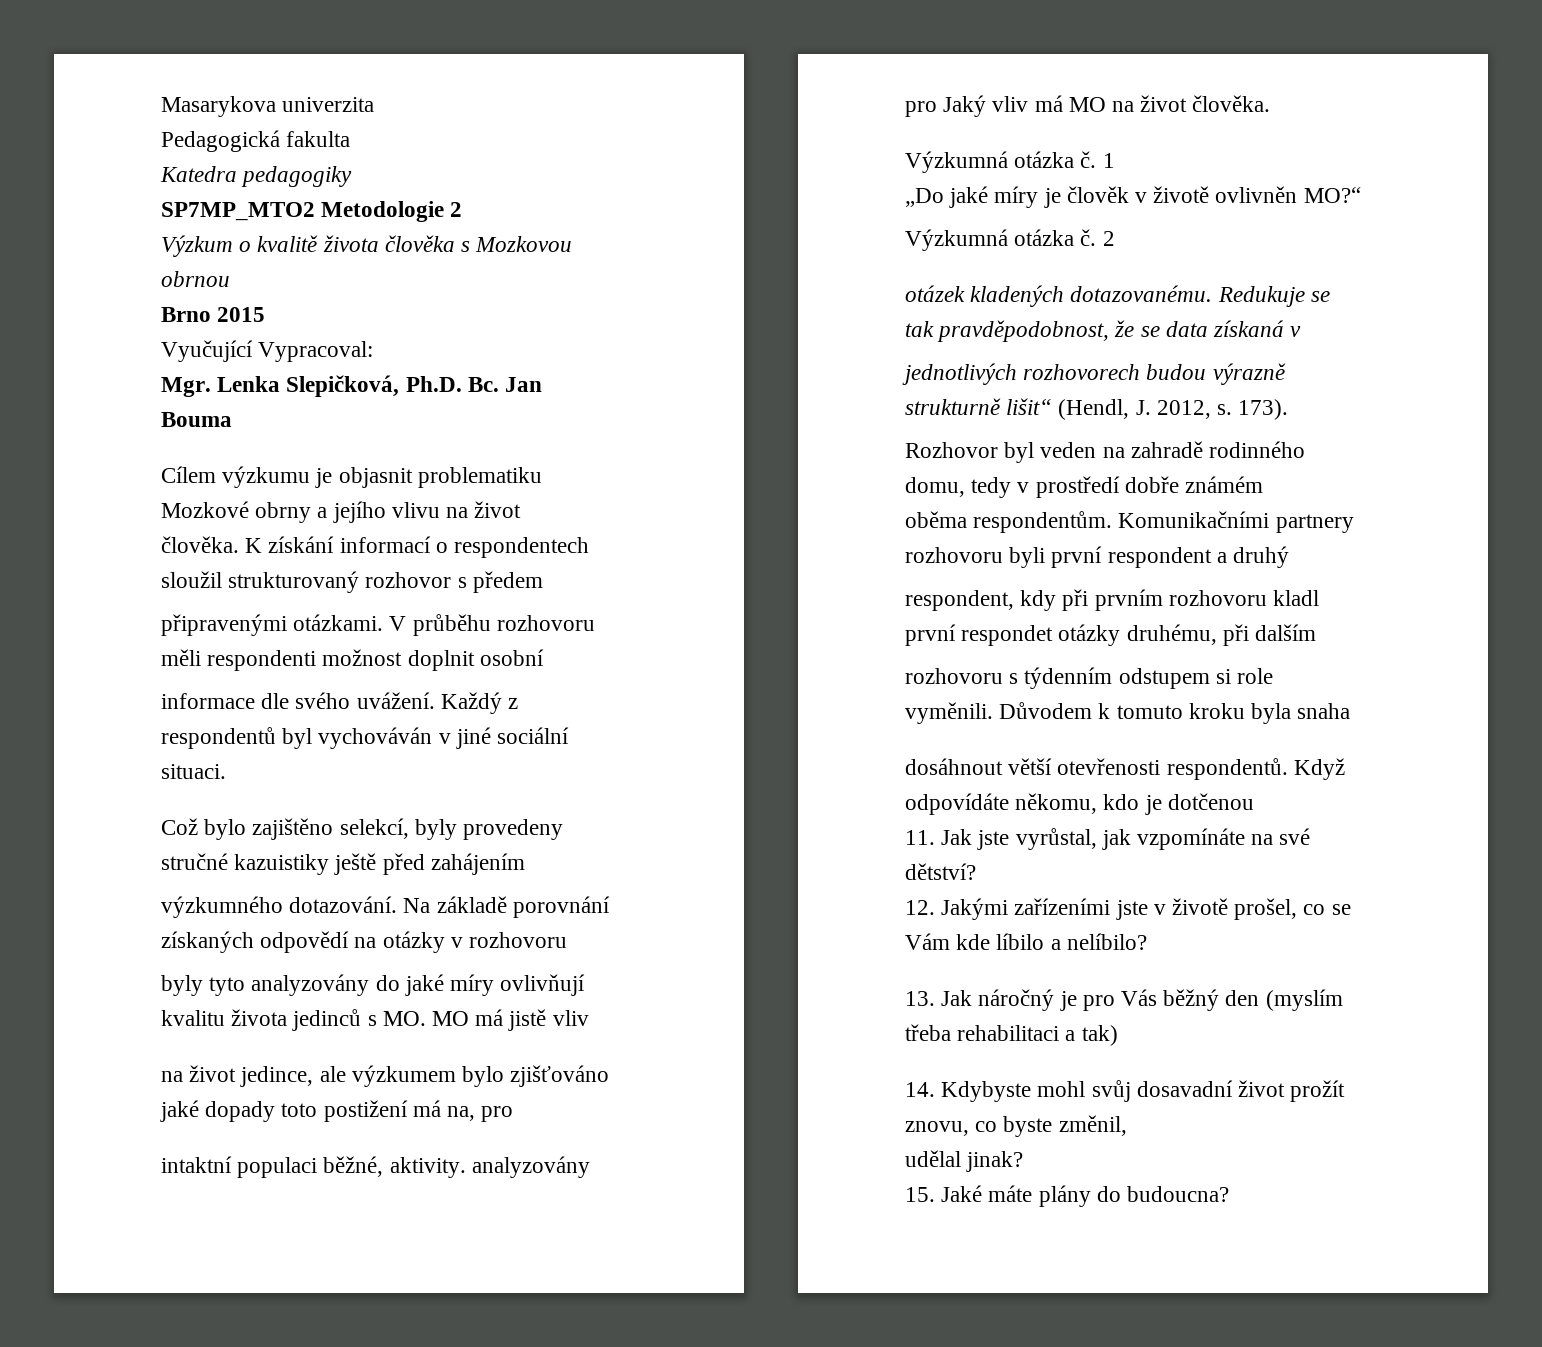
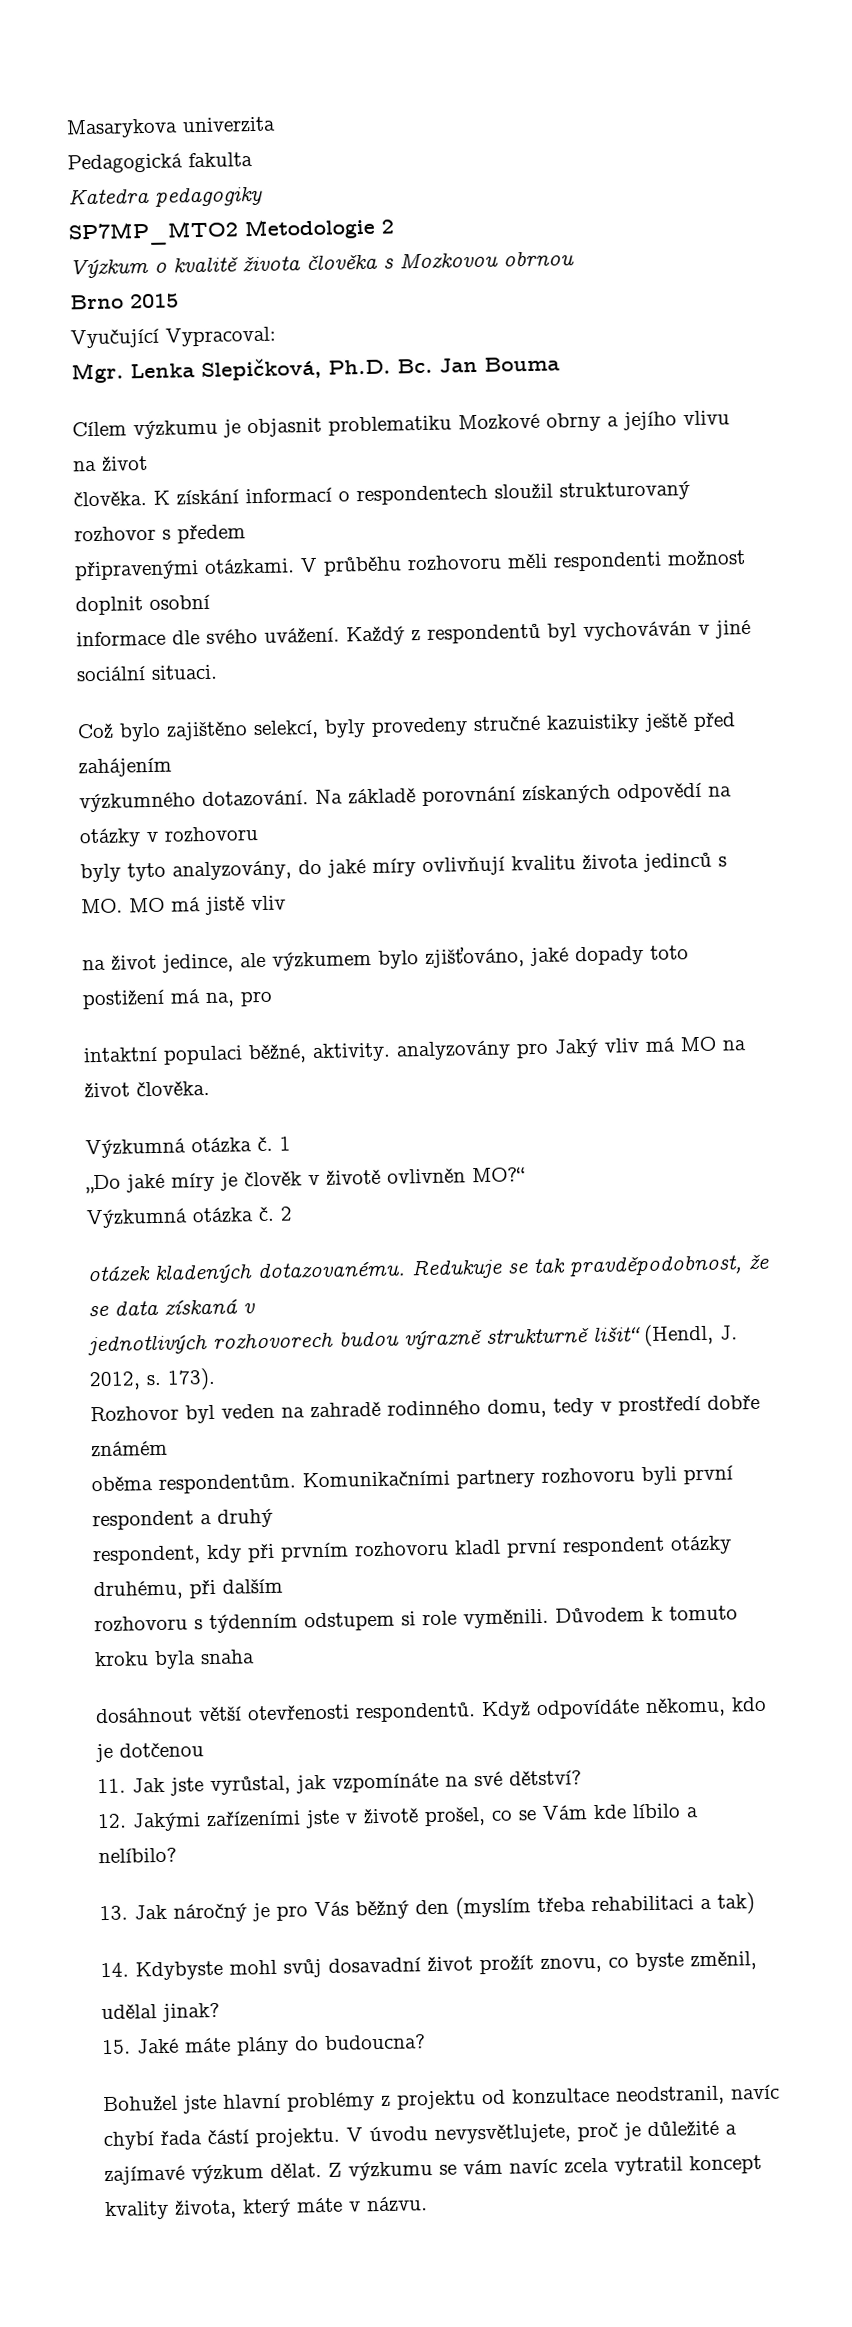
- byly tyto analyzovány do jaké míry ovlivňují kvalitu života jedinců s MO. MO má jistě vliv
+ byly tyto analyzovány, do jaké míry ovlivňují kvalitu života jedinců s MO. MO má jistě vliv
- na život jedince, ale výzkumem bylo zjišťováno jaké dopady toto postižení má na, pro
+ na život jedince, ale výzkumem bylo zjišťováno, jaké dopady toto postižení má na, pro
- respondent, kdy při prvním rozhovoru kladl první respondet otázky druhému, při dalším
+ respondent, kdy při prvním rozhovoru kladl první respondent otázky druhému, při dalším
+ Bohužel jste hlavní problémy z projektu od konzultace neodstranil, navíc chybí řada částí projektu. V úvodu nevysvětlujete, proč je důležité a zajímavé výzkum dělat. Z výzkumu se vám navíc zcela vytratil koncept kvality života, který máte v názvu.

